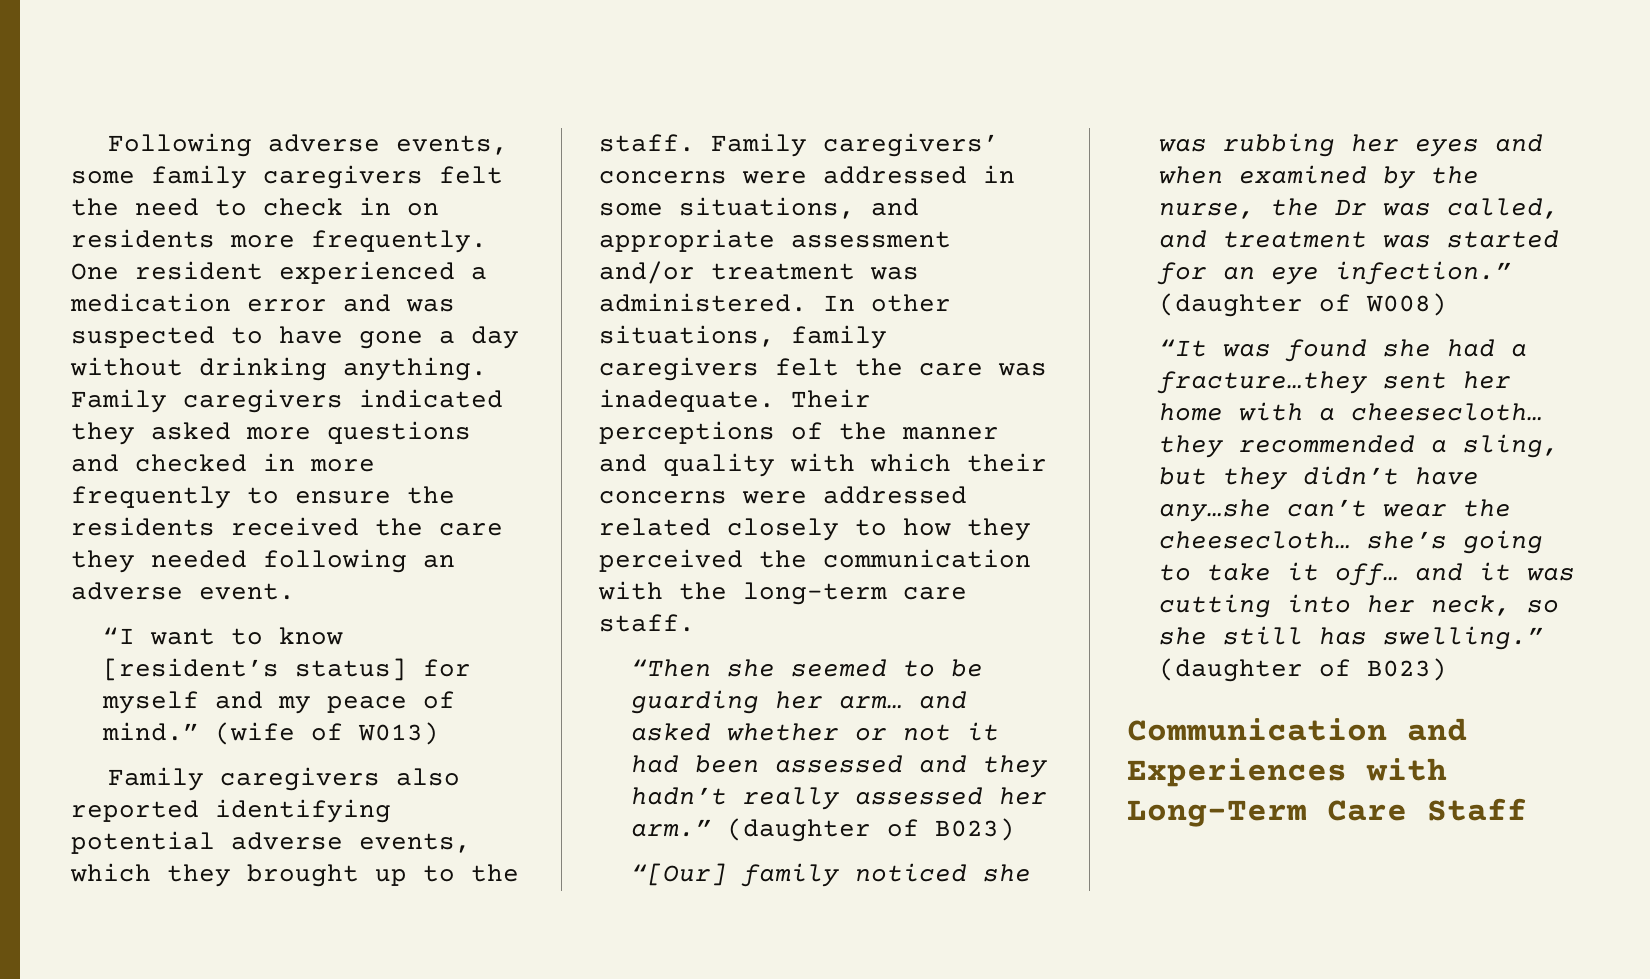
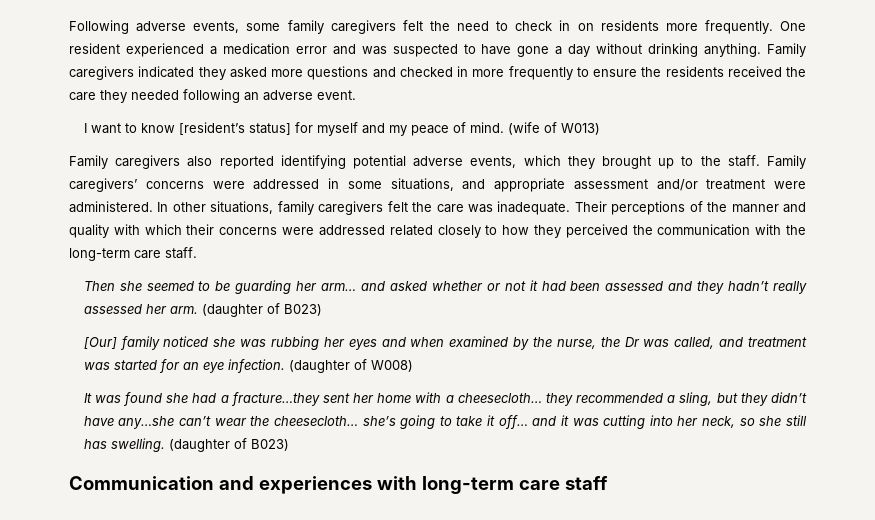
- “I want to know [resident’s status] for myself and my peace of mind.”
+ I want to know [resident’s status] for myself and my peace of mind.
- Family caregivers’ concerns were addressed in some situations, and appropriate assessment and/or treatment was administered.
+ Family caregivers’ concerns were addressed in some situations, and appropriate assessment and/or treatment were administered.
- “Then she seemed to be guarding her arm… and asked whether or not it had been assessed and they hadn’t really assessed her arm.” (daughter of B023)
- “[Our] family noticed she was rubbing her eyes and when examined by the nurse, the Dr was called, and treatment was started for an eye infection.”
+ Then she seemed to be guarding her arm… and asked whether or not it had been assessed and they hadn’t really assessed her arm. (daughter of B023)
+ [Our] family noticed she was rubbing her eyes and when examined by the nurse, the Dr was called, and treatment was started for an eye infection.
- “It was found she had a fracture…they sent her home with a cheesecloth… they recommended a sling, but they didn’t have any…she can’t wear the cheesecloth… she’s going to take it off… and it was cutting into her neck, so she still has swelling.”
+ It was found she had a fracture…they sent her home with a cheesecloth… they recommended a sling, but they didn’t have any…she can’t wear the cheesecloth… she’s going to take it off… and it was cutting into her neck, so she still has swelling.
- Communication and Experiences with Long-Term Care Staff
+ Communication and experiences with long-term care staff

